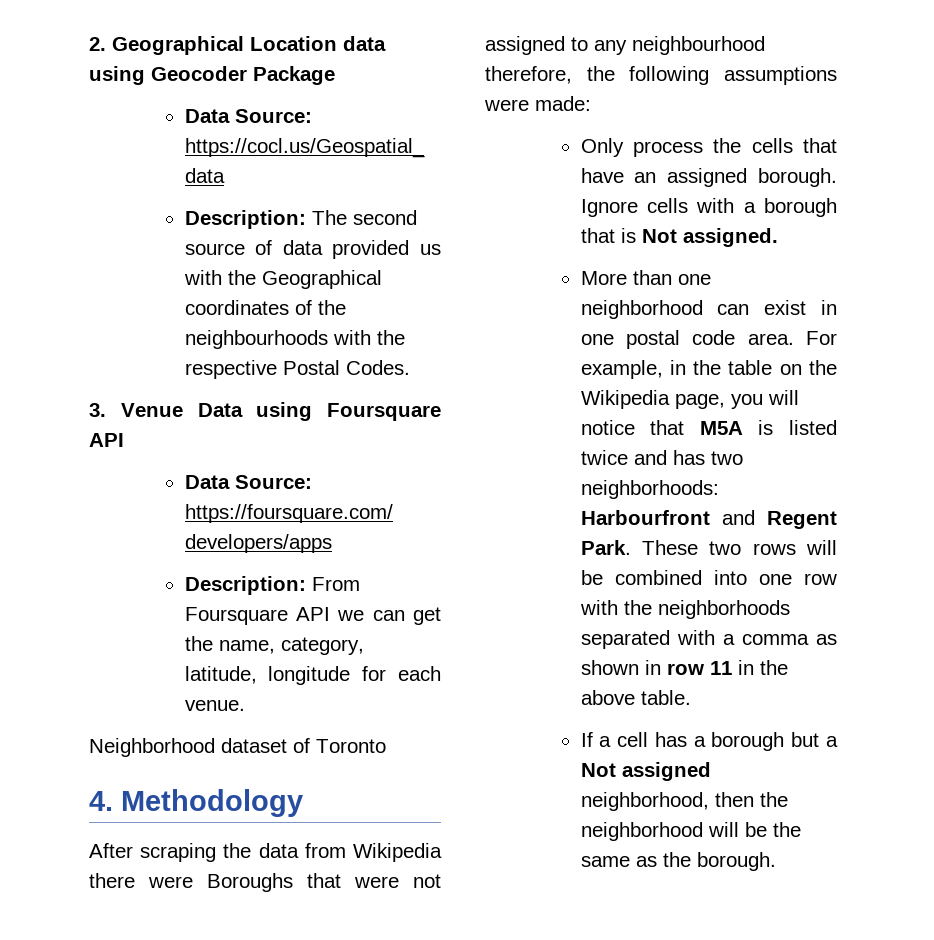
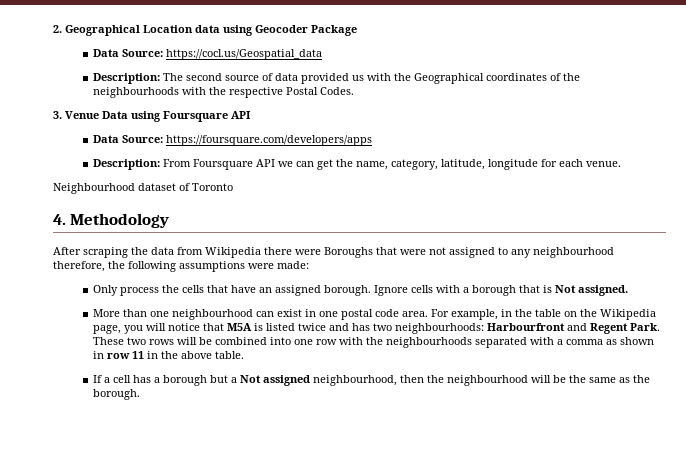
- Neighborhood dataset of Toronto
+ Neighbourhood dataset of Toronto
- More than one neighborhood can exist in one postal code area.
+ More than one neighbourhood can exist in one postal code area.
- For example, in the table on the Wikipedia page, you will notice that M5A is listed twice and has two neighborhoods: Harbourfront and Regent Park.
+ For example, in the table on the Wikipedia page, you will notice that M5A is listed twice and has two neighbourhoods: Harbourfront and Regent Park.
- These two rows will be combined into one row with the neighborhoods separated with a comma as shown in row 11 in the above table.
+ These two rows will be combined into one row with the neighbourhoods separated with a comma as shown in row 11 in the above table.
- If a cell has a borough but a Not assigned neighborhood, then the neighborhood will be the same as the borough.
+ If a cell has a borough but a Not assigned neighbourhood, then the neighbourhood will be the same as the borough.

